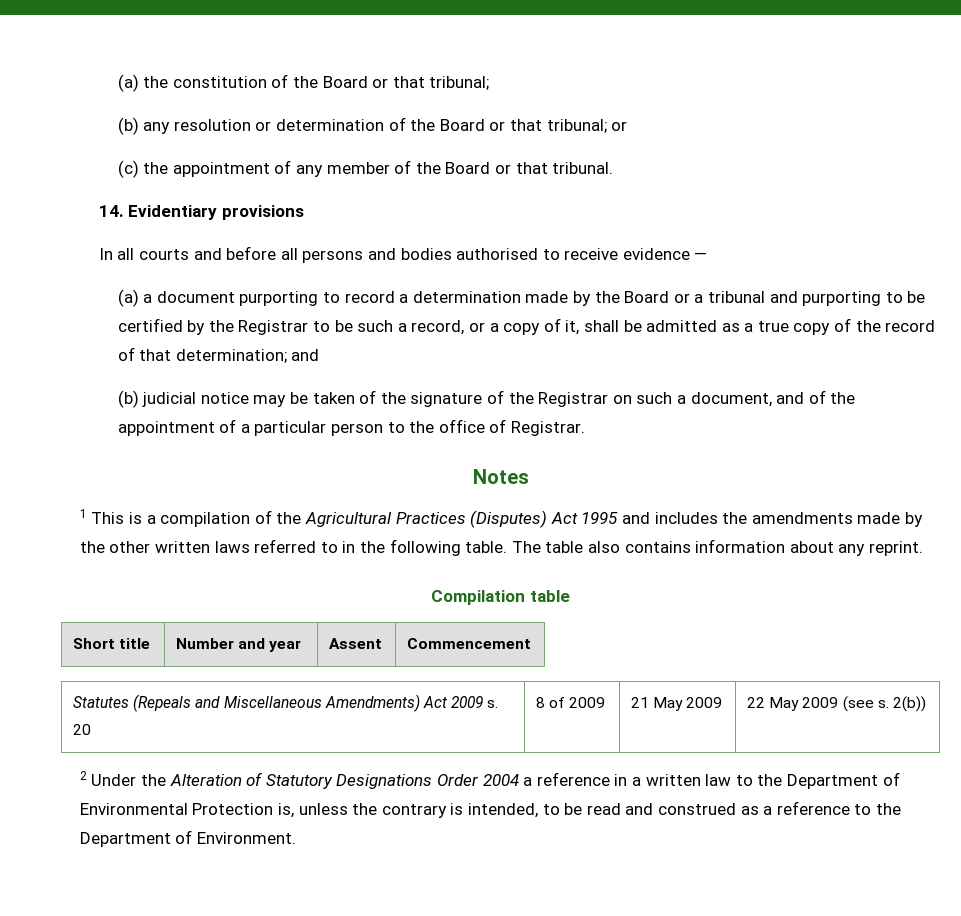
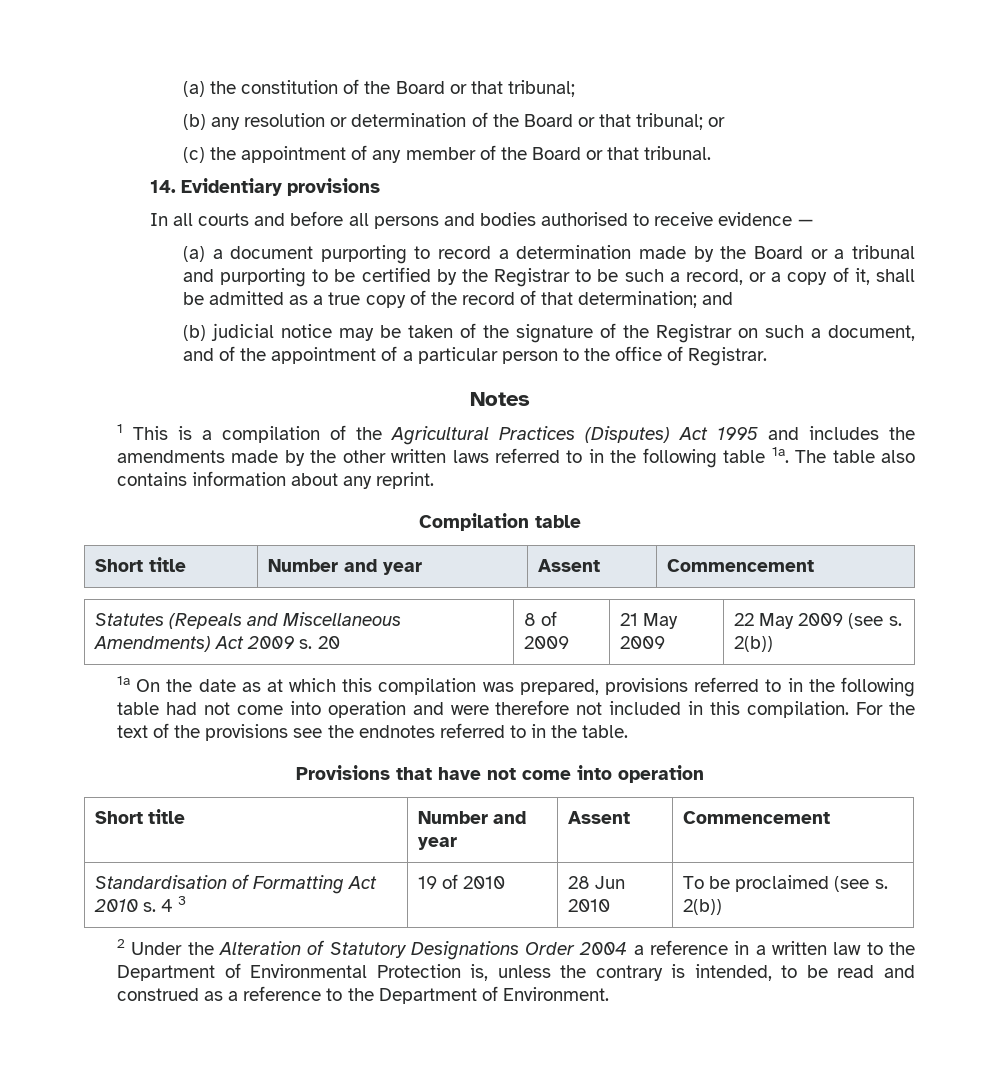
- 1 This is a compilation of the Agricultural Practices (Disputes) Act 1995 and includes the amendments made by the other written laws referred to in the following table.
+ 1 This is a compilation of the Agricultural Practices (Disputes) Act 1995 and includes the amendments made by the other written laws referred to in the following table 1a.
+ 1a On the date as at which this compilation was prepared, provisions referred to in the following table had not come into operation and were therefore not included in this compilation. For the text of the provisions see the endnotes referred to in the table.
+ Provisions that have not come into operation
+ Short title | Number and year | Assent | Commencement
+ Standardisation of Formatting Act 2010 s. 4 3 | 19 of 2010 | 28 Jun 2010 | To be proclaimed (see s. 2(b))

